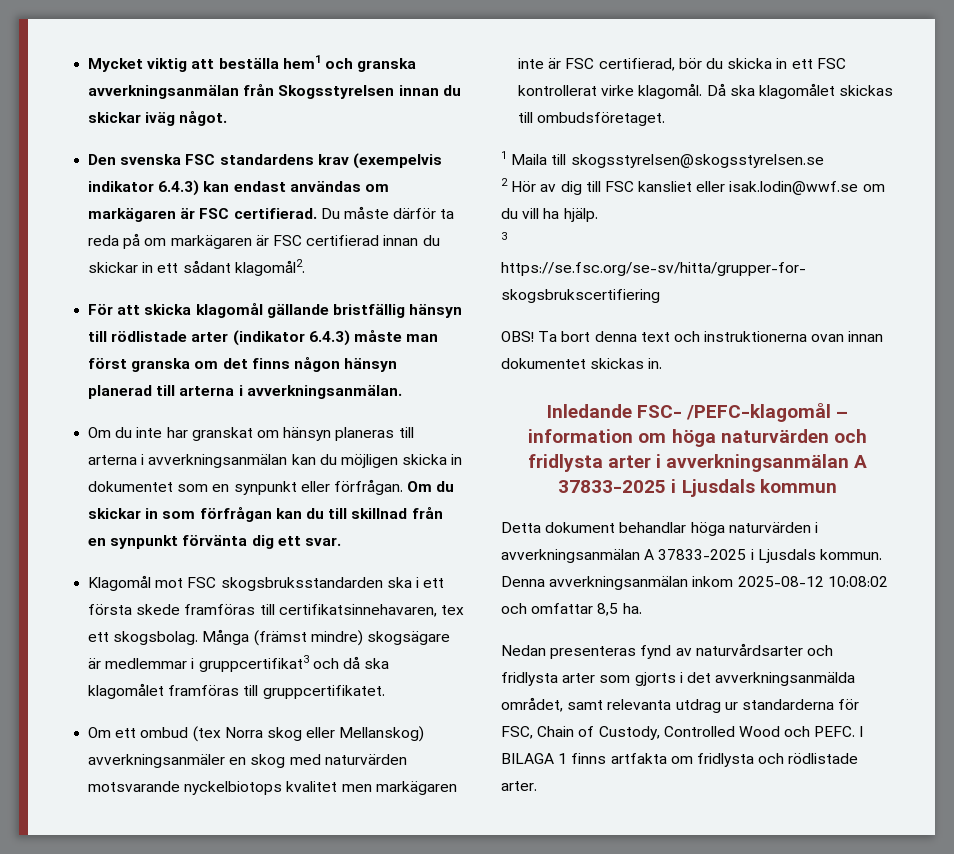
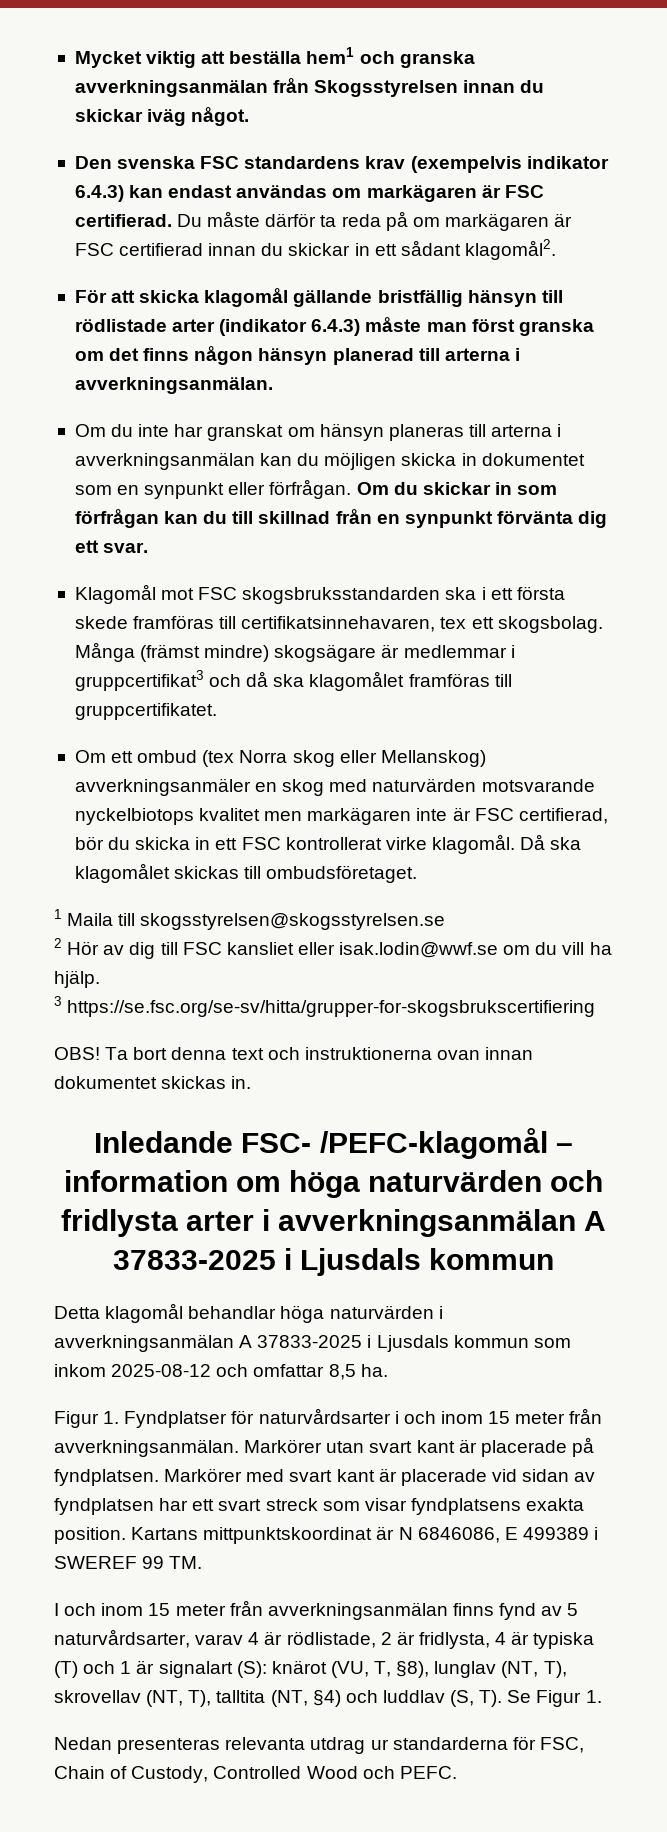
- Detta dokument behandlar höga naturvärden i avverkningsanmälan A 37833-2025 i Ljusdals kommun. Denna avverkningsanmälan inkom 2025-08-12 10:08:02 och omfattar 8,5 ha.
+ Detta klagomål behandlar höga naturvärden i avverkningsanmälan A 37833-2025 i Ljusdals kommun som inkom 2025-08-12 och omfattar 8,5 ha.
- Nedan presenteras fynd av naturvårdsarter och fridlysta arter som gjorts i det avverkningsanmälda området, samt relevanta utdrag ur standarderna för FSC, Chain of Custody, Controlled Wood och PEFC. I BILAGA 1 finns artfakta om fridlysta och rödlistade arter.
+ Figur 1. Fyndplatser för naturvårdsarter i och inom 15 meter från avverkningsanmälan. Markörer utan svart kant är placerade på fyndplatsen. Markörer med svart kant är placerade vid sidan av fyndplatsen har ett svart streck som visar fyndplatsens exakta position. Kartans mittpunktskoordinat är N 6846086, E 499389 i SWEREF 99 TM.
+ I och inom 15 meter från avverkningsanmälan finns fynd av 5 naturvårdsarter, varav 4 är rödlistade, 2 är fridlysta, 4 är typiska (T) och 1 är signalart (S): knärot (VU, T, §8), lunglav (NT, T), skrovellav (NT, T), talltita (NT, §4) och luddlav (S, T). Se Figur 1.
+ Nedan presenteras relevanta utdrag ur standarderna för FSC, Chain of Custody, Controlled Wood och PEFC.

